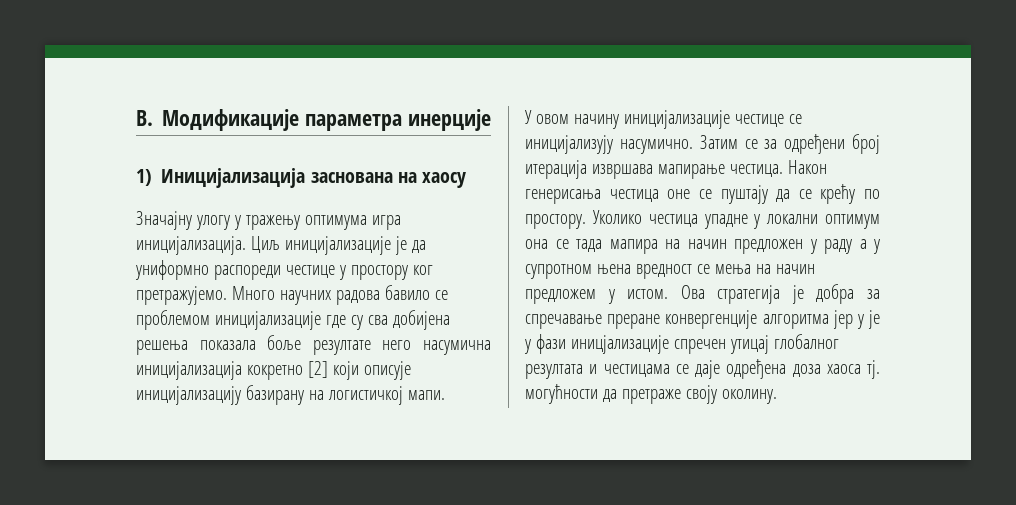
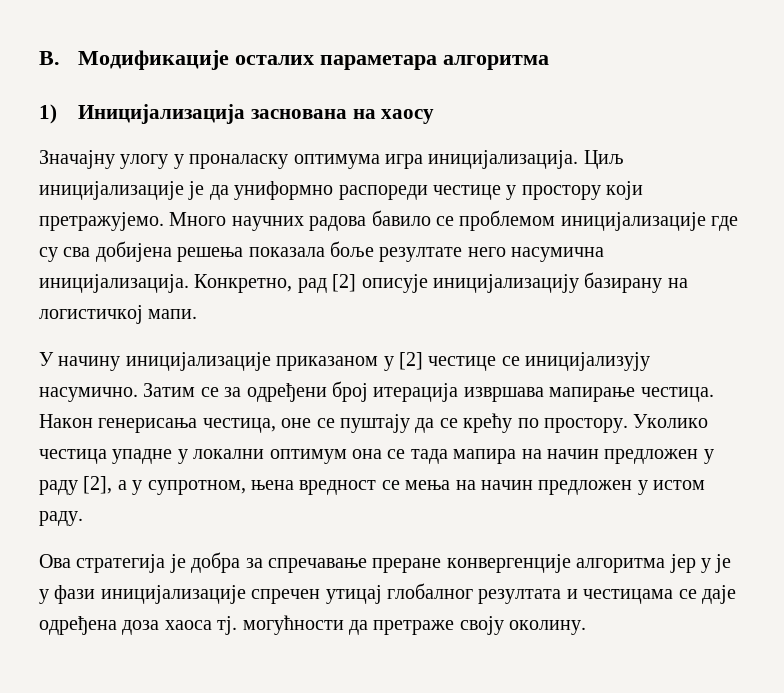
- B. Модификације параметра инерције
+ B. Модификације осталих параметара алгоритма
- Значајну улогу у тражењу оптимума игра иницијализација.
+ Значајну улогу у проналаску оптимума игра иницијализација.
- Циљ иницијализације је да униформно распореди честице у простору ког претражујемо.
+ Циљ иницијализације је да униформно распореди честице у простору који претражујемо.
- Много научних радова бавило се проблемом иницијализације где су сва добијена решења показала боље резултате него насумична иницијализација кокретно [2] који описује иницијализацију базирану на логистичкој мапи.
+ Много научних радова бавило се проблемом иницијализације где су сва добијена решења показала боље резултате него насумична иницијализација. Конкретно, рад [2] описује иницијализацију базирану на логистичкој мапи.
- У овом начину иницијализације честице се иницијализују насумично.
+ У начину иницијализације приказаном у [2] честице се иницијализују насумично.
- Након генерисања честица оне се пуштају да се крећу по простору.
+ Након генерисања честица, оне се пуштају да се крећу по простору.
- Уколико честица упадне у локални оптимум она се тада мапира на начин предложен у раду а у супротном њена вредност се мења на начин предложем у истом. Ова стратегија је добра за спречавање преране конвергенције алгоритма јер у је у фази иницјализације спречен утицај глобалног резултата и честицама се даје одређена доза хаоса тј. могућности да претраже своју околину.
+ Уколико честица упадне у локални оптимум она се тада мапира на начин предложен у раду [2], а у супротном, њена вредност се мења на начин предложен у истом раду.
+ Ова стратегија је добра за спречавање преране конвергенције алгоритма јер у је у фази иницијализације спречен утицај глобалног резултата и честицама се даје одређена доза хаоса тј. могућности да претраже своју околину.

